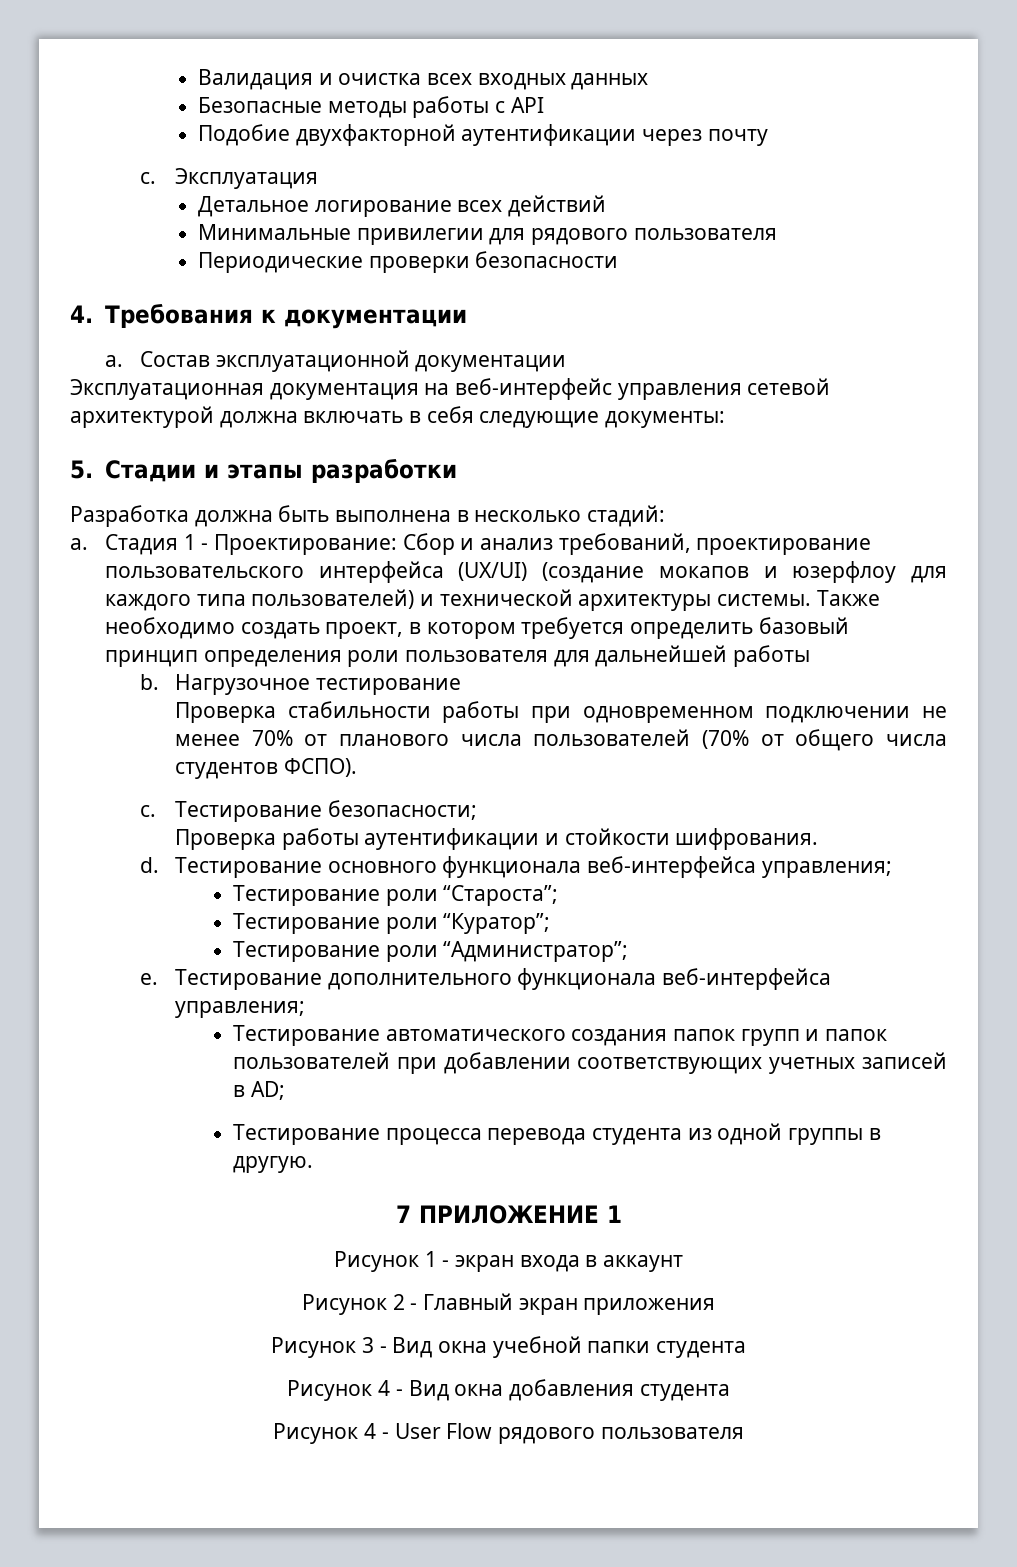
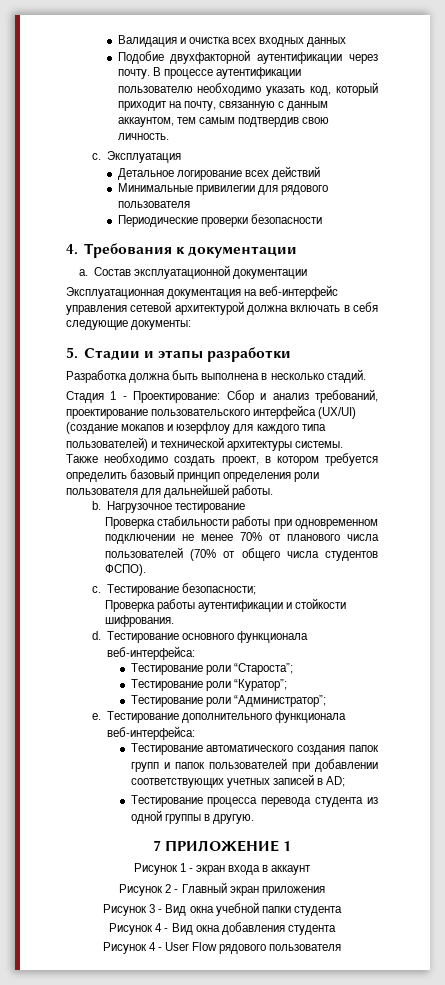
- Безопасные методы работы с API
- Подобие двухфакторной аутентификации через почту
+ Подобие двухфакторной аутентификации через почту. В процессе аутентификации пользователю необходимо указать код, который приходит на почту, связанную с данным аккаунтом, тем самым подтвердив свою личность.
- Разработка должна быть выполнена в несколько стадий:
- a. Стадия 1 - Проектирование: Сбор и анализ требований, проектирование пользовательского интерфейса (UX/UI) (создание мокапов и юзерфлоу для каждого типа пользователей) и технической архитектуры системы.
+ Разработка должна быть выполнена в несколько стадий.
+ Стадия 1 - Проектирование: Сбор и анализ требований, проектирование пользовательского интерфейса (UX/UI) (создание мокапов и юзерфлоу для каждого типа пользователей) и технической архитектуры системы.
- Также необходимо создать проект, в котором требуется определить базовый принцип определения роли пользователя для дальнейшей работы
+ Также необходимо создать проект, в котором требуется определить базовый принцип определения роли пользователя для дальнейшей работы.
- Тестирование основного функционала веб-интерфейса управления;
+ Тестирование основного функционала веб-интерфейса:
- Тестирование дополнительного функционала веб-интерфейса управления;
+ Тестирование дополнительного функционала веб-интерфейса:

